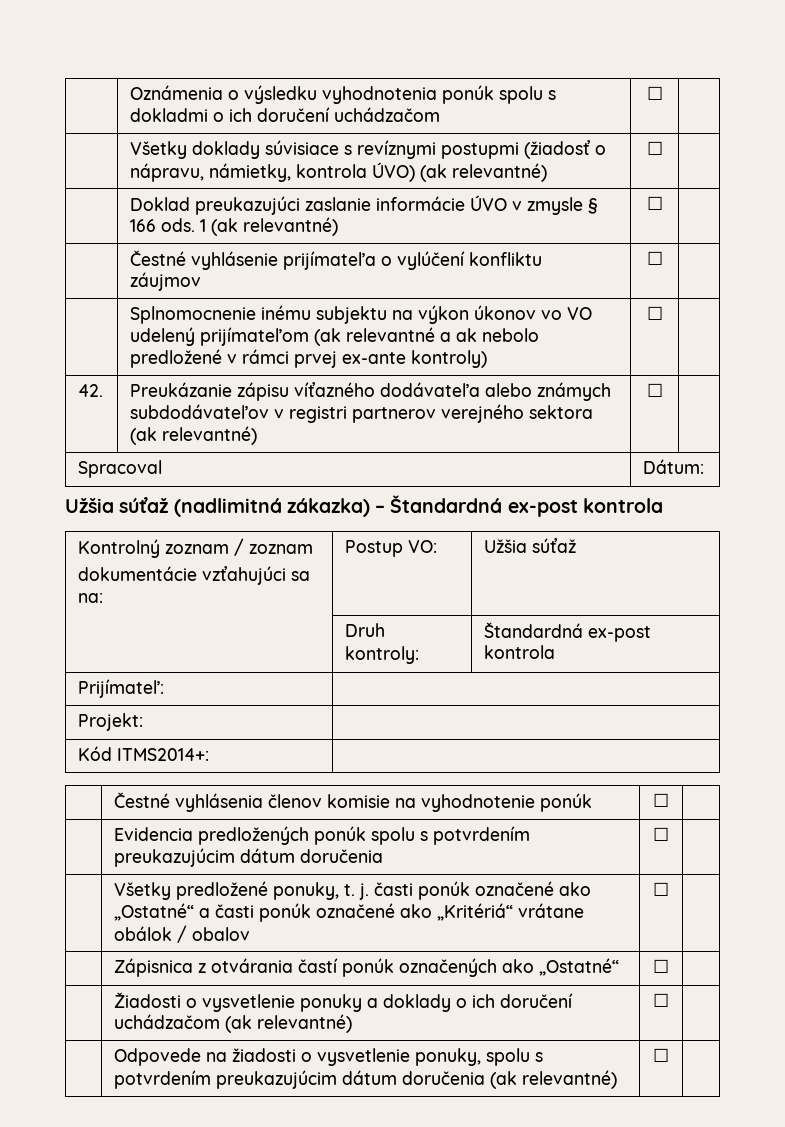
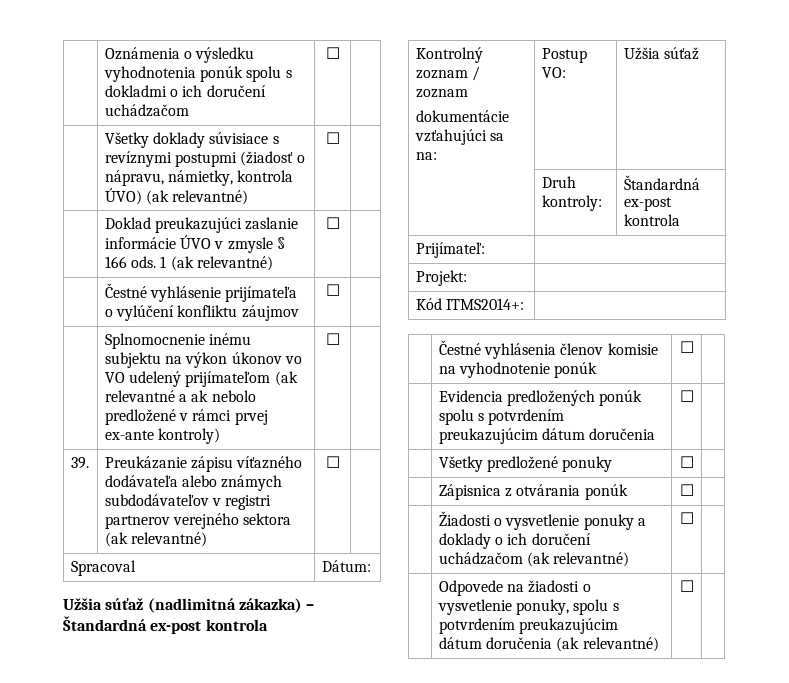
- 42. | Preukázanie zápisu víťazného dodávateľa alebo známych subdodávateľov v registri partnerov verejného sektora (ak relevantné) | ☐ |
+ 39. | Preukázanie zápisu víťazného dodávateľa alebo známych subdodávateľov v registri partnerov verejného sektora (ak relevantné) | ☐ |
- | Všetky predložené ponuky, t. j. časti ponúk označené ako „Ostatné“ a časti ponúk označené ako „Kritériá“ vrátane obálok / obalov | ☐ |
+ | Všetky predložené ponuky | ☐ |
- | Zápisnica z otvárania častí ponúk označených ako „Ostatné“ | ☐ |
+ | Zápisnica z otvárania ponúk | ☐ |

